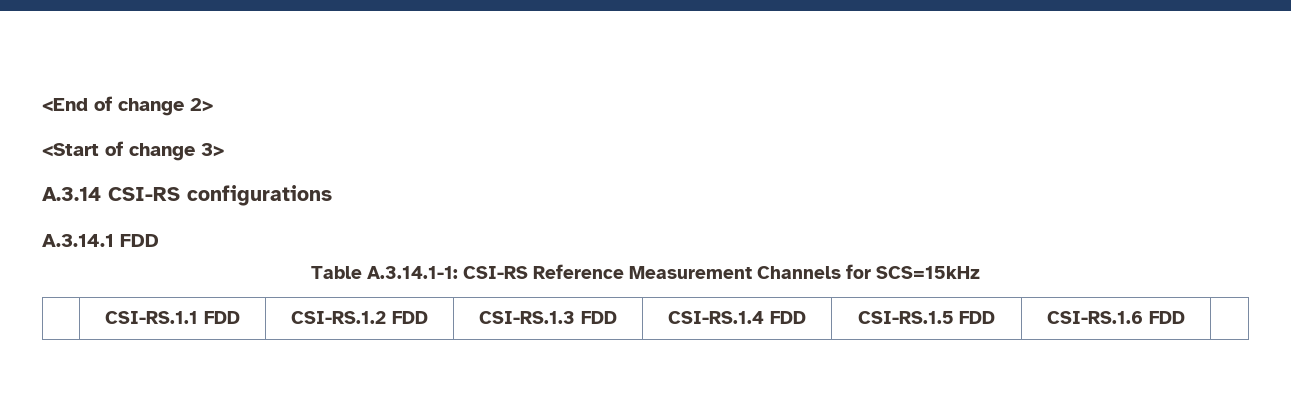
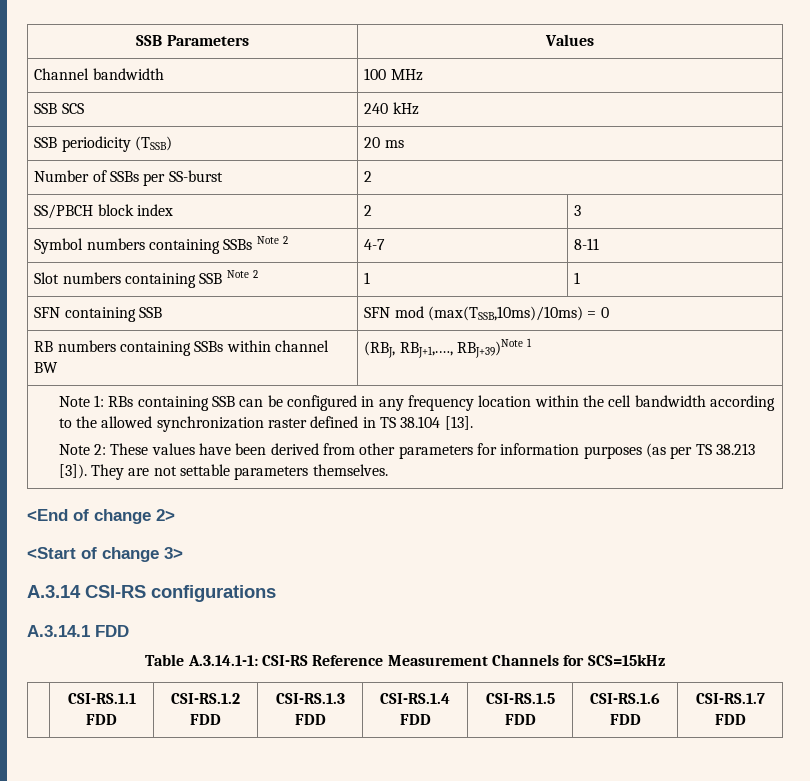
+ SSB Parameters | Values
+ Channel bandwidth | 100 MHz
+ SSB SCS | 240 kHz
+ SSB periodicity (TSSB) | 20 ms
+ Number of SSBs per SS-burst | 2
+ SS/PBCH block index | 2 | 3
+ Symbol numbers containing SSBs Note 2 | 4-7 | 8-11
+ Slot numbers containing SSB Note 2 | 1 | 1
+ SFN containing SSB | SFN mod (max(TSSB,10ms)/10ms) = 0
+ RB numbers containing SSBs within channel BW | (RBJ, RBJ+1,.…, RBJ+39)Note 1
+ Note 1: RBs containing SSB can be configured in any frequency location within the cell bandwidth according to the allowed synchronization raster defined in TS 38.104 [13].
+ Note 2: These values have been derived from other parameters for information purposes (as per TS 38.213 [3]). They are not settable parameters themselves.
- | CSI-RS.1.1 FDD | CSI-RS.1.2 FDD | CSI-RS.1.3 FDD | CSI-RS.1.4 FDD | CSI-RS.1.5 FDD | CSI-RS.1.6 FDD |
+ | CSI-RS.1.1 FDD | CSI-RS.1.2 FDD | CSI-RS.1.3 FDD | CSI-RS.1.4 FDD | CSI-RS.1.5 FDD | CSI-RS.1.6 FDD | CSI-RS.1.7 FDD

